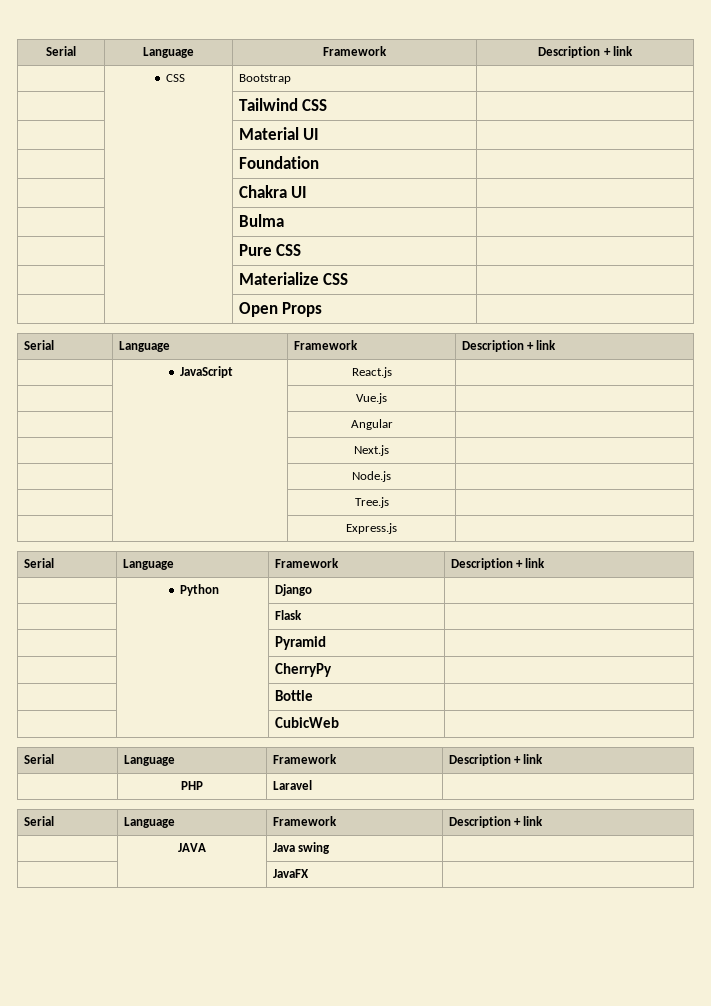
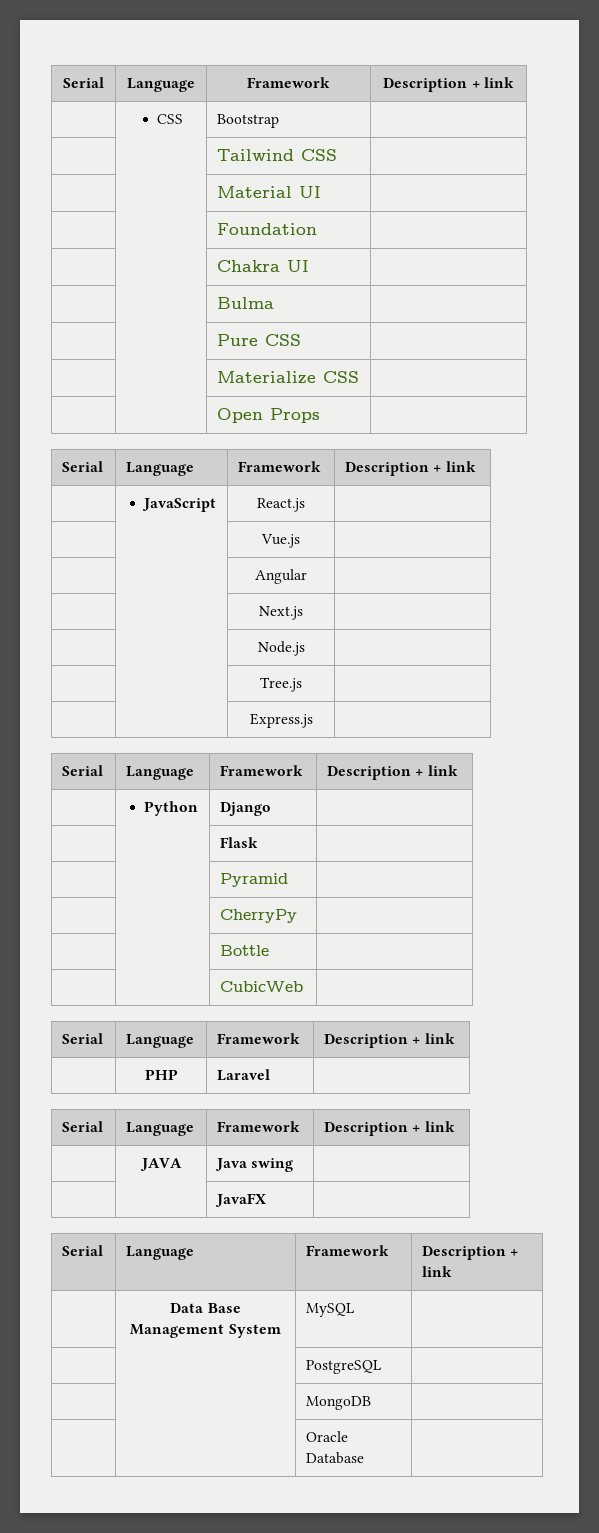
  | | JavaFX |
+ Serial | Language | Framework | Description + link
+ | Data Base Management System | MySQL |
+ | | PostgreSQL |
+ | | MongoDB |
+ | | Oracle Database |

